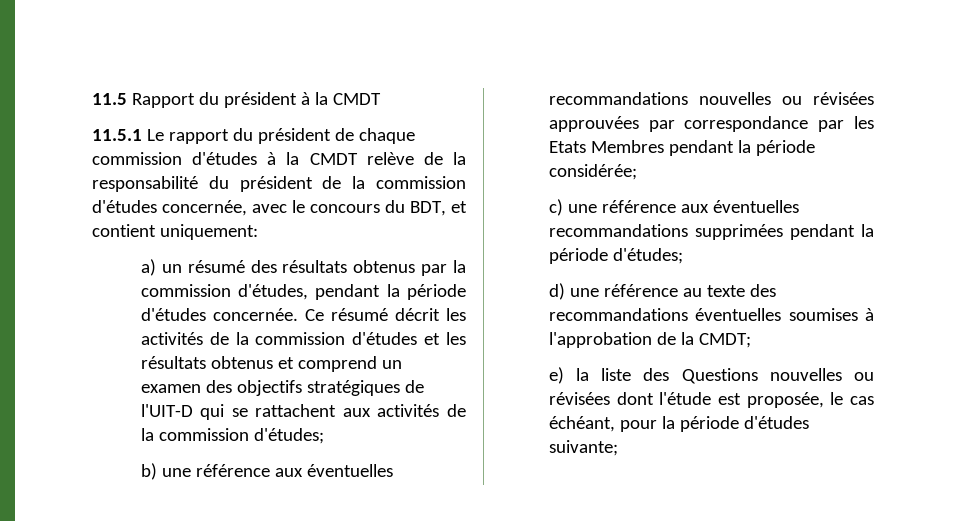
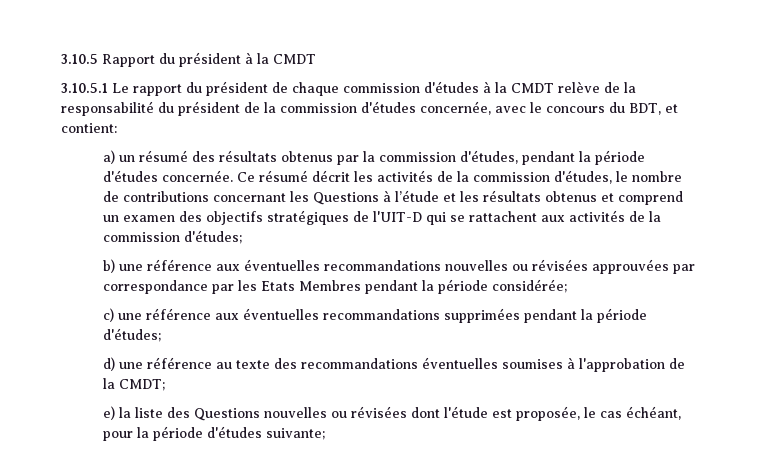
- 11.5 Rapport du président à la CMDT
+ 3.10.5 Rapport du président à la CMDT
- 11.5.1 Le rapport du président de chaque commission d'études à la CMDT relève de la responsabilité du président de la commission d'études concernée, avec le concours du BDT, et contient uniquement:
+ 3.10.5.1 Le rapport du président de chaque commission d'études à la CMDT relève de la responsabilité du président de la commission d'études concernée, avec le concours du BDT, et contient:
- Ce résumé décrit les activités de la commission d'études et les résultats obtenus et comprend un examen des objectifs stratégiques de l'UIT-D qui se rattachent aux activités de la commission d'études;
+ Ce résumé décrit les activités de la commission d'études, le nombre de contributions concernant les Questions à l’étude et les résultats obtenus et comprend un examen des objectifs stratégiques de l'UIT-D qui se rattachent aux activités de la commission d'études;

